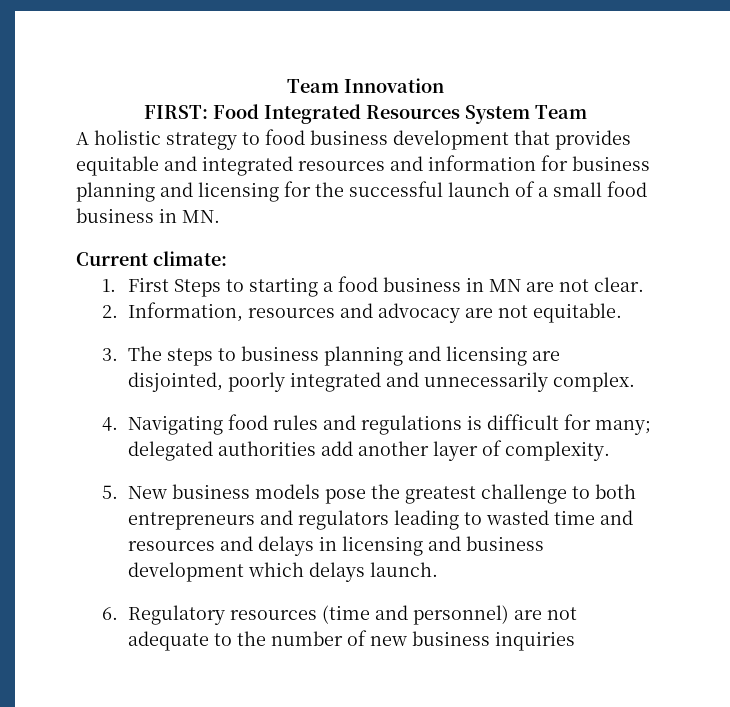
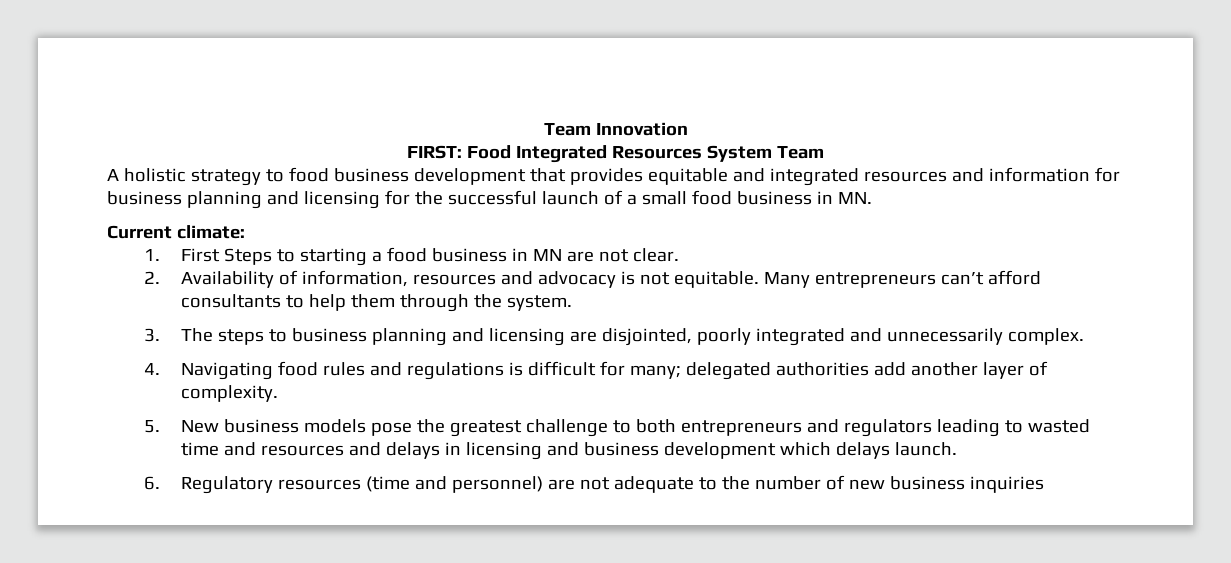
- 2. Information, resources and advocacy are not equitable.
+ 2. Availability of information, resources and advocacy is not equitable. Many entrepreneurs can’t afford consultants to help them through the system.

